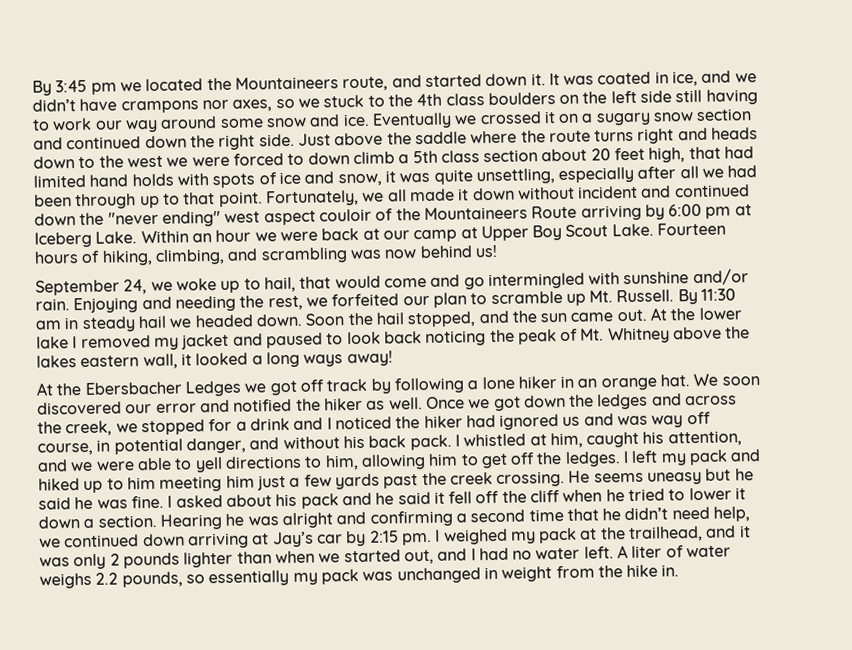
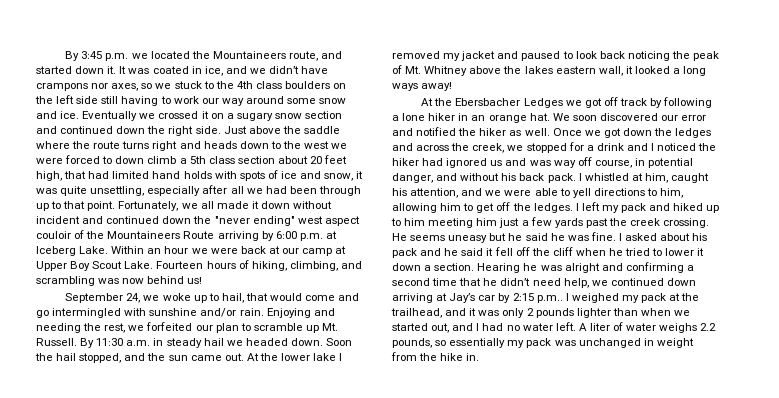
- By 3:45 pm we located the Mountaineers route, and started down it.
+ By 3:45 p.m. we located the Mountaineers route, and started down it.
- Fortunately, we all made it down without incident and continued down the "never ending" west aspect couloir of the Mountaineers Route arriving by 6:00 pm at Iceberg Lake.
+ Fortunately, we all made it down without incident and continued down the "never ending" west aspect couloir of the Mountaineers Route arriving by 6:00 p.m. at Iceberg Lake.
- By 11:30 am in steady hail we headed down.
+ By 11:30 a.m. in steady hail we headed down.
- Hearing he was alright and confirming a second time that he didn’t need help, we continued down arriving at Jay’s car by 2:15 pm.
+ Hearing he was alright and confirming a second time that he didn’t need help, we continued down arriving at Jay’s car by 2:15 p.m..

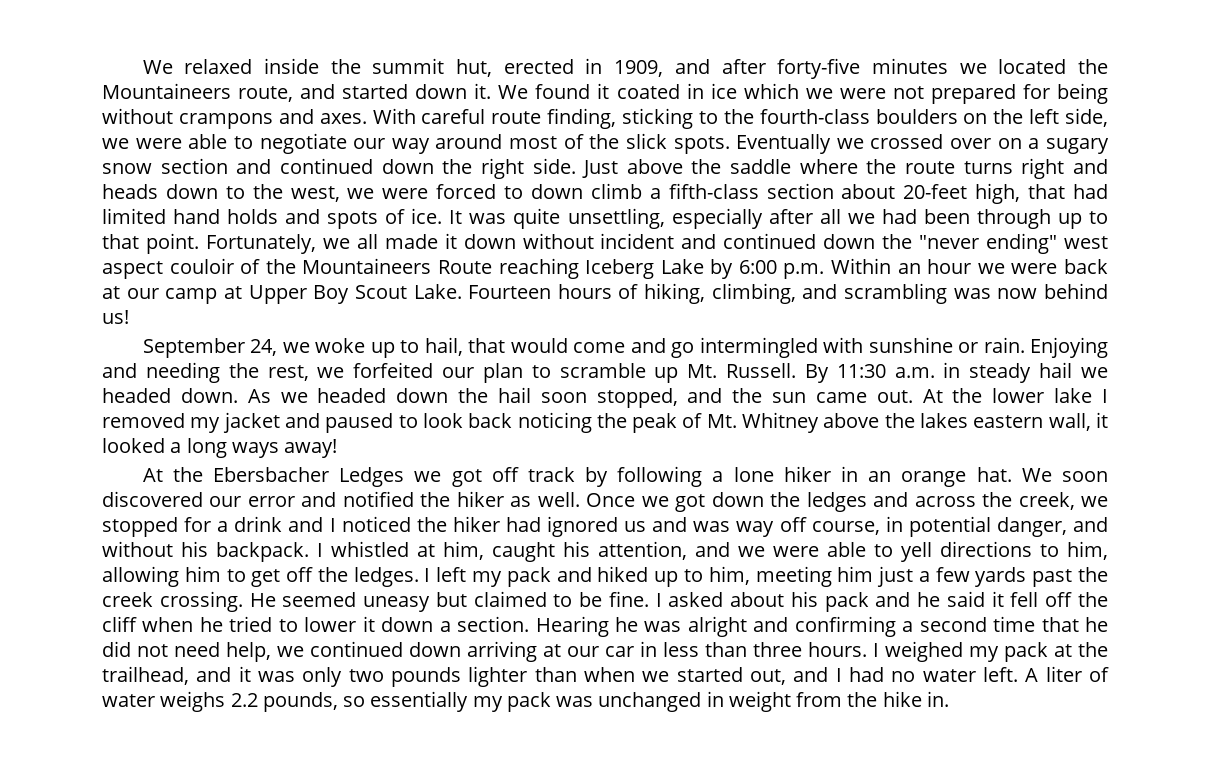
- By 3:45 p.m. we located the Mountaineers route, and started down it.
+ We relaxed inside the summit hut, erected in 1909, and after forty-five minutes we located the Mountaineers route, and started down it.
- It was coated in ice, and we didn’t have crampons nor axes, so we stuck to the 4th class boulders on the left side still having to work our way around some snow and ice.
+ We found it coated in ice which we were not prepared for being without crampons and axes. With careful route finding, sticking to the fourth-class boulders on the left side, we were able to negotiate our way around most of the slick spots.
- Eventually we crossed it on a sugary snow section and continued down the right side.
+ Eventually we crossed over on a sugary snow section and continued down the right side.
- Just above the saddle where the route turns right and heads down to the west we were forced to down climb a 5th class section about 20 feet high, that had limited hand holds with spots of ice and snow, it was quite unsettling, especially after all we had been through up to that point.
+ Just above the saddle where the route turns right and heads down to the west, we were forced to down climb a fifth-class section about 20-feet high, that had limited hand holds and spots of ice. It was quite unsettling, especially after all we had been through up to that point.
- Fortunately, we all made it down without incident and continued down the "never ending" west aspect couloir of the Mountaineers Route arriving by 6:00 p.m. at Iceberg Lake. Within an hour we were back at our camp at Upper Boy Scout Lake.
+ Fortunately, we all made it down without incident and continued down the "never ending" west aspect couloir of the Mountaineers Route reaching Iceberg Lake by 6:00 p.m. Within an hour we were back at our camp at Upper Boy Scout Lake.
- September 24, we woke up to hail, that would come and go intermingled with sunshine and/or rain.
+ September 24, we woke up to hail, that would come and go intermingled with sunshine or rain.
- Soon the hail stopped, and the sun came out.
+ As we headed down the hail soon stopped, and the sun came out.
- Once we got down the ledges and across the creek, we stopped for a drink and I noticed the hiker had ignored us and was way off course, in potential danger, and without his back pack.
+ Once we got down the ledges and across the creek, we stopped for a drink and I noticed the hiker had ignored us and was way off course, in potential danger, and without his backpack.
- I left my pack and hiked up to him meeting him just a few yards past the creek crossing.
+ I left my pack and hiked up to him, meeting him just a few yards past the creek crossing.
- He seems uneasy but he said he was fine.
+ He seemed uneasy but claimed to be fine.
- Hearing he was alright and confirming a second time that he didn’t need help, we continued down arriving at Jay’s car by 2:15 p.m..
+ Hearing he was alright and confirming a second time that he did not need help, we continued down arriving at our car in less than three hours.
- I weighed my pack at the trailhead, and it was only 2 pounds lighter than when we started out, and I had no water left.
+ I weighed my pack at the trailhead, and it was only two pounds lighter than when we started out, and I had no water left.

